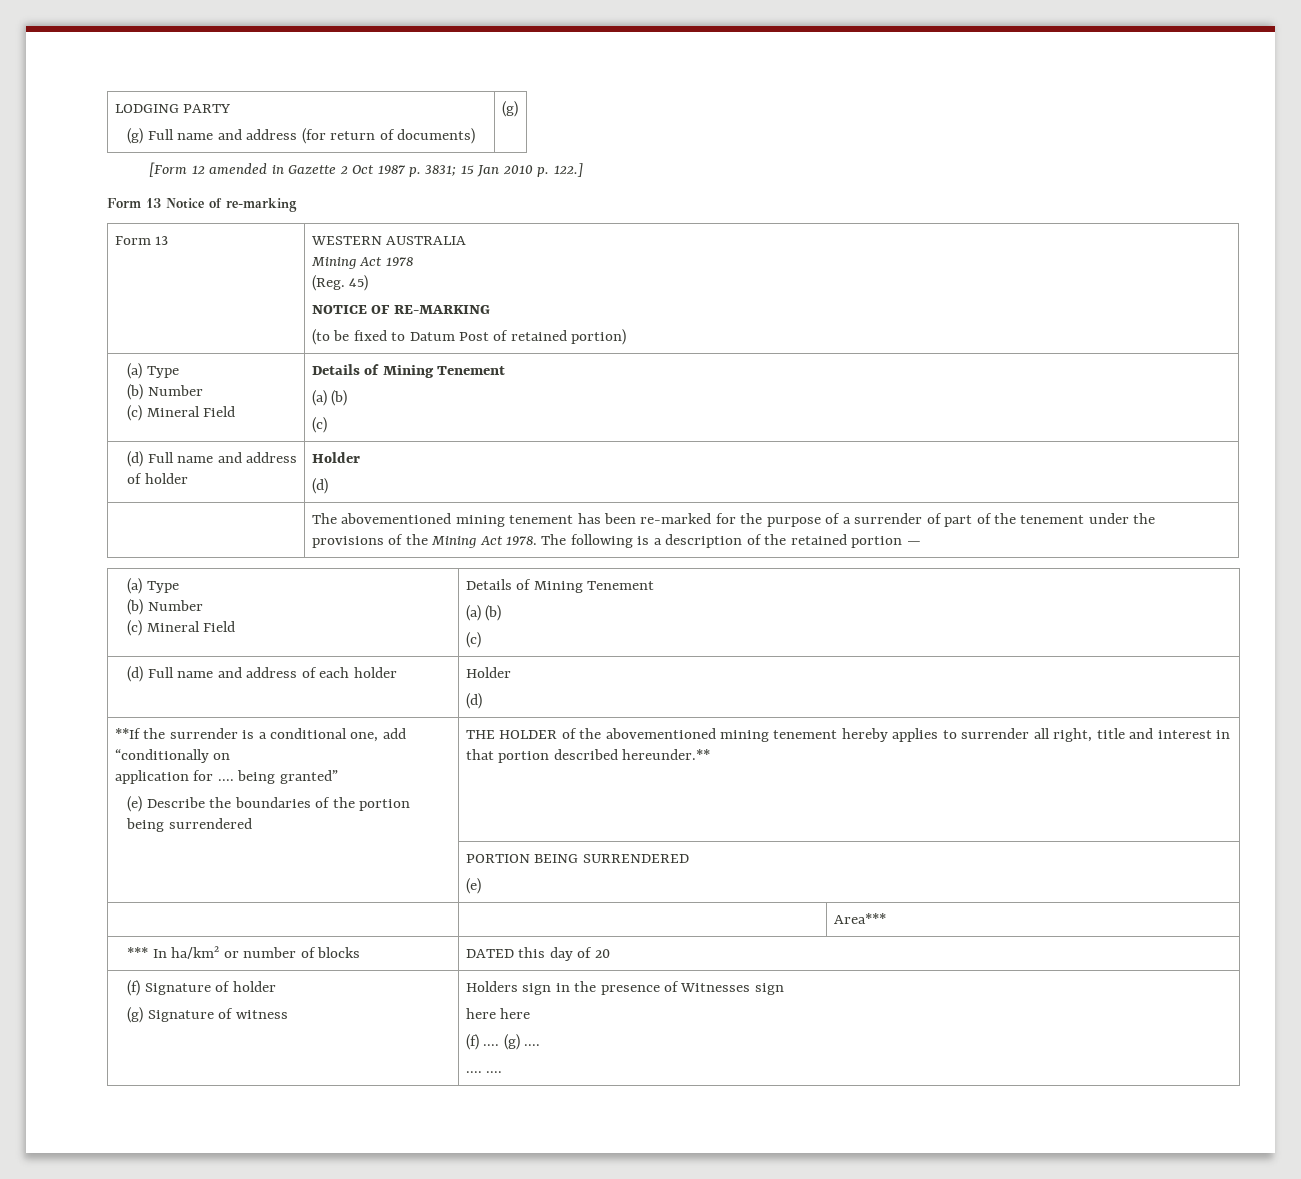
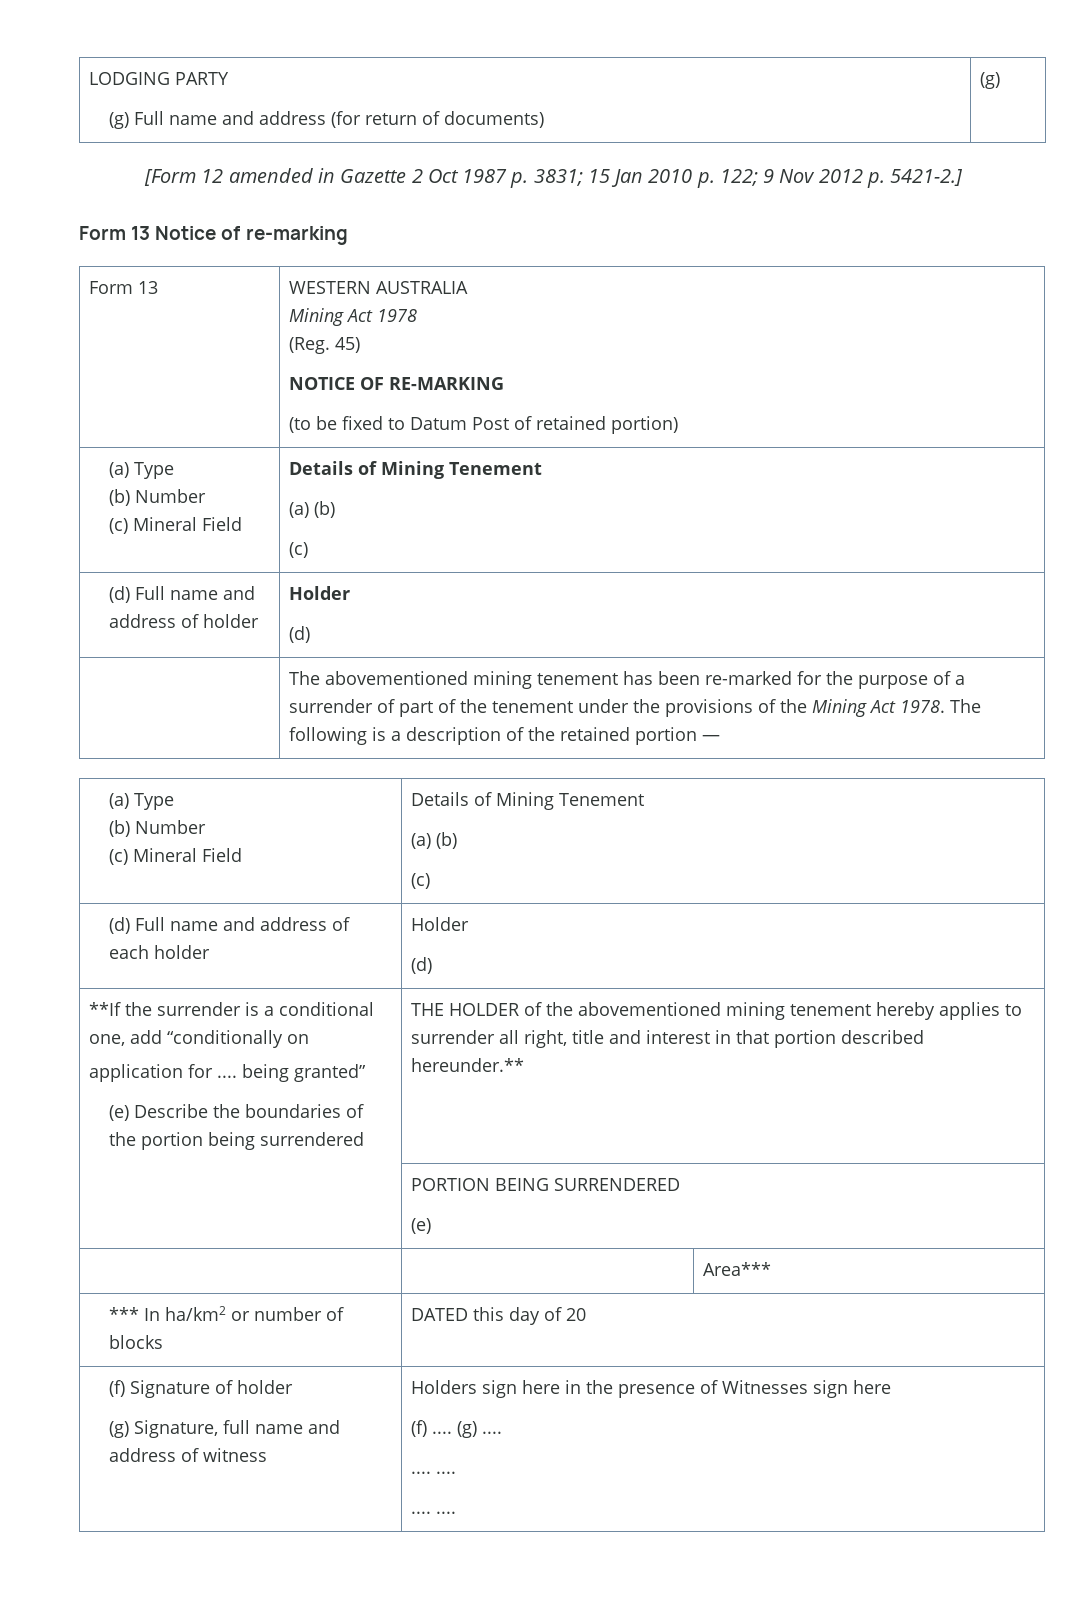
- [Form 12 amended in Gazette 2 Oct 1987 p. 3831; 15 Jan 2010 p. 122.]
+ [Form 12 amended in Gazette 2 Oct 1987 p. 3831; 15 Jan 2010 p. 122; 9 Nov 2012 p. 5421-2.]
  (f) Signature of holder
- (g) Signature of witness | Holders sign in the presence of Witnesses sign
- here here
+ (g) Signature, full name and address of witness | Holders sign here in the presence of Witnesses sign here
  (f) .... (g) ....
+ .... ....

